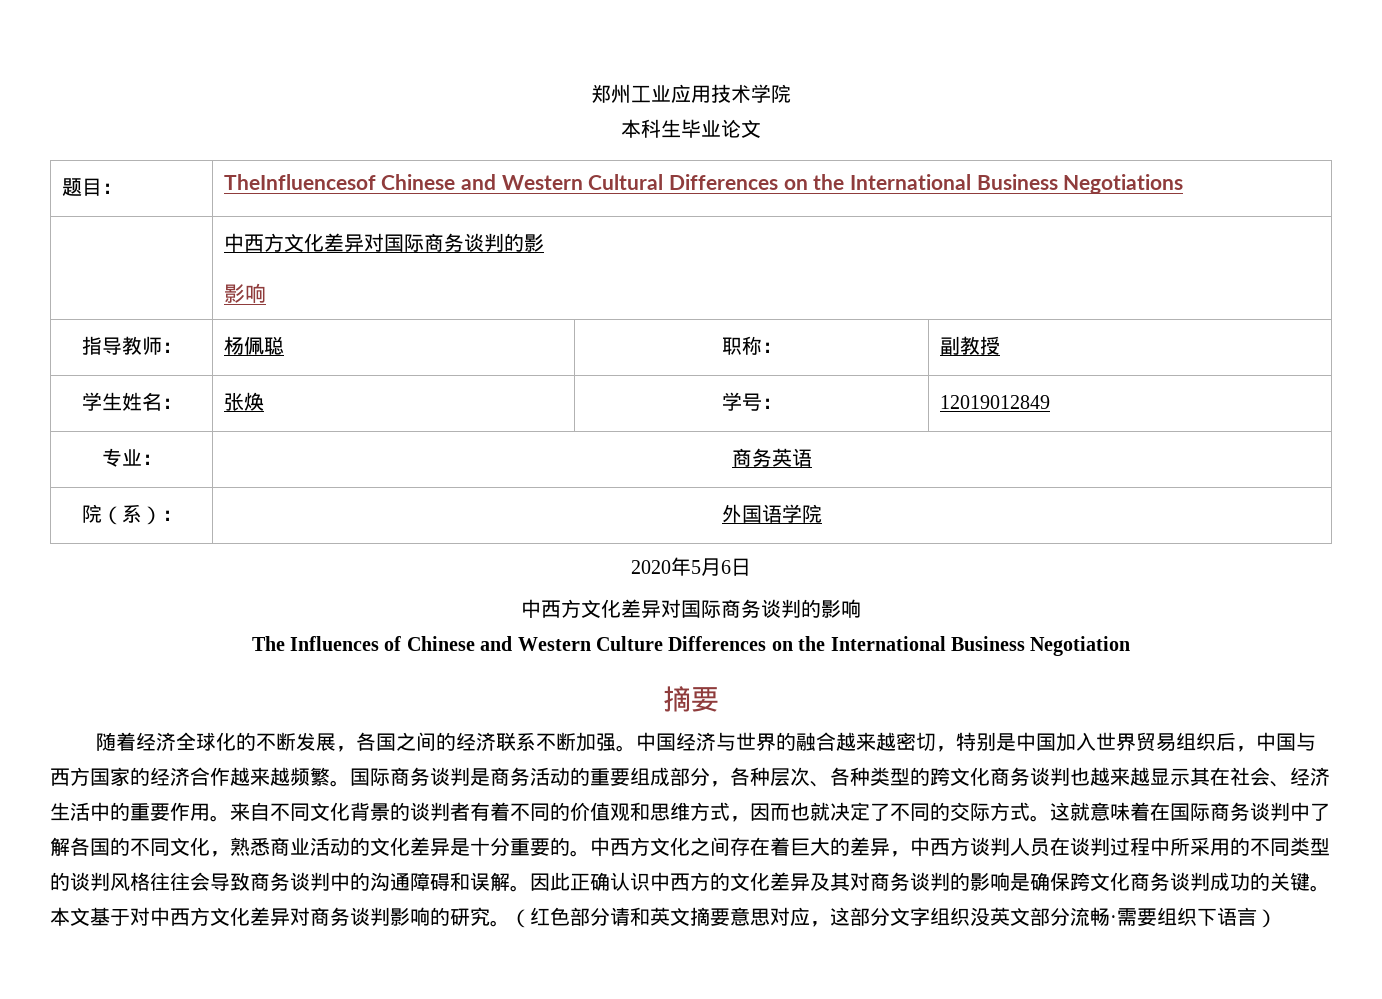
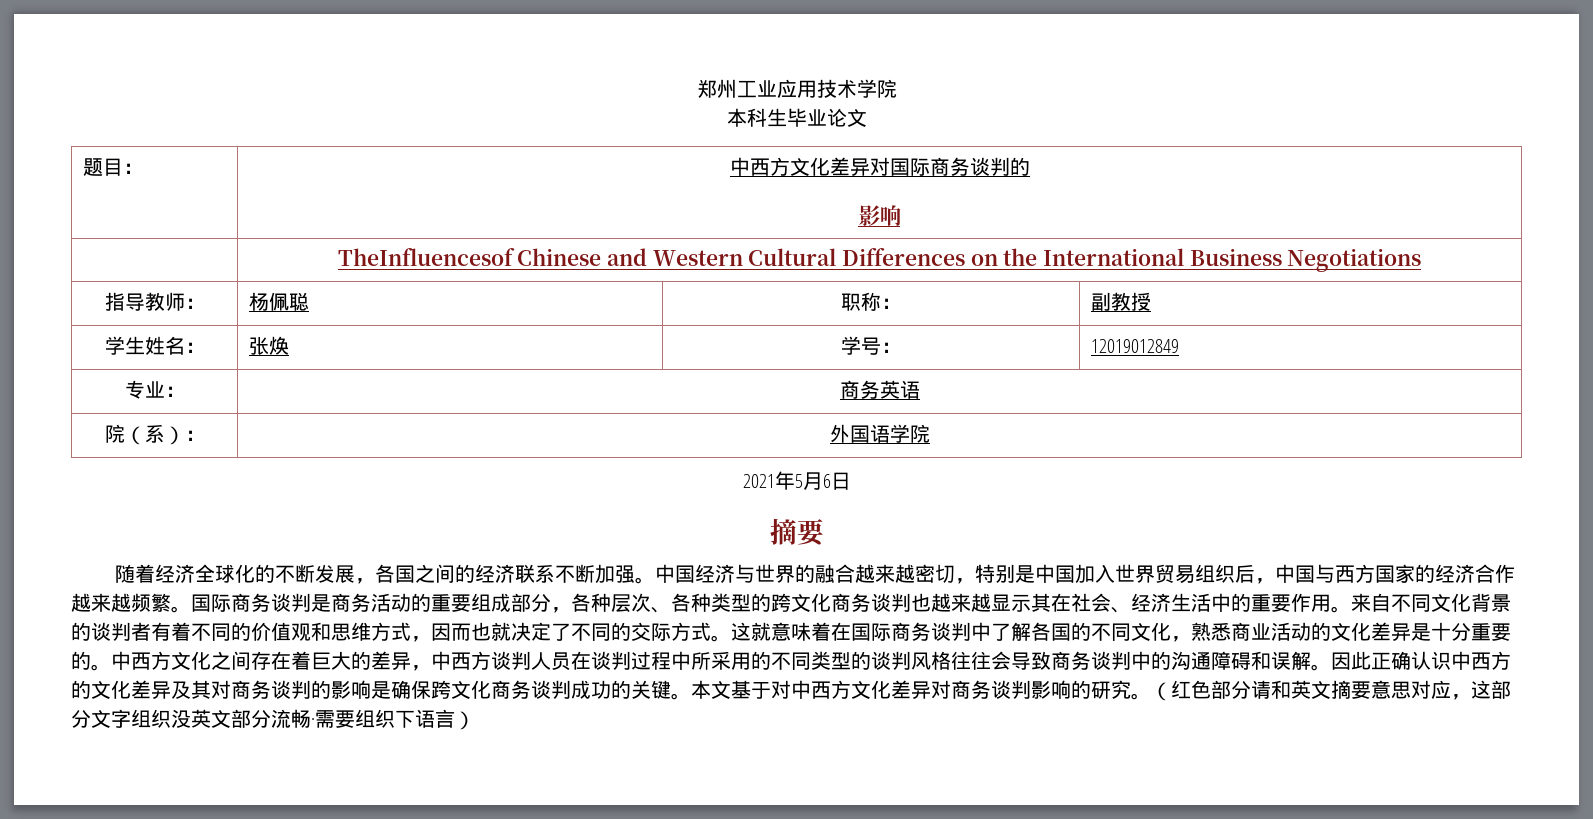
- 题目： | TheInfluencesof Chinese and Western Cultural Differences on the International Business Negotiations
- | 中西方文化差异对国际商务谈判的影
+ 题目： | 中西方文化差异对国际商务谈判的
  影响
+ | TheInfluencesof Chinese and Western Cultural Differences on the International Business Negotiations
- 2020年5月6日
+ 2021年5月6日
- 中西方文化差异对国际商务谈判的影响
- The Influences of Chinese and Western Culture Differences on the International Business Negotiation

